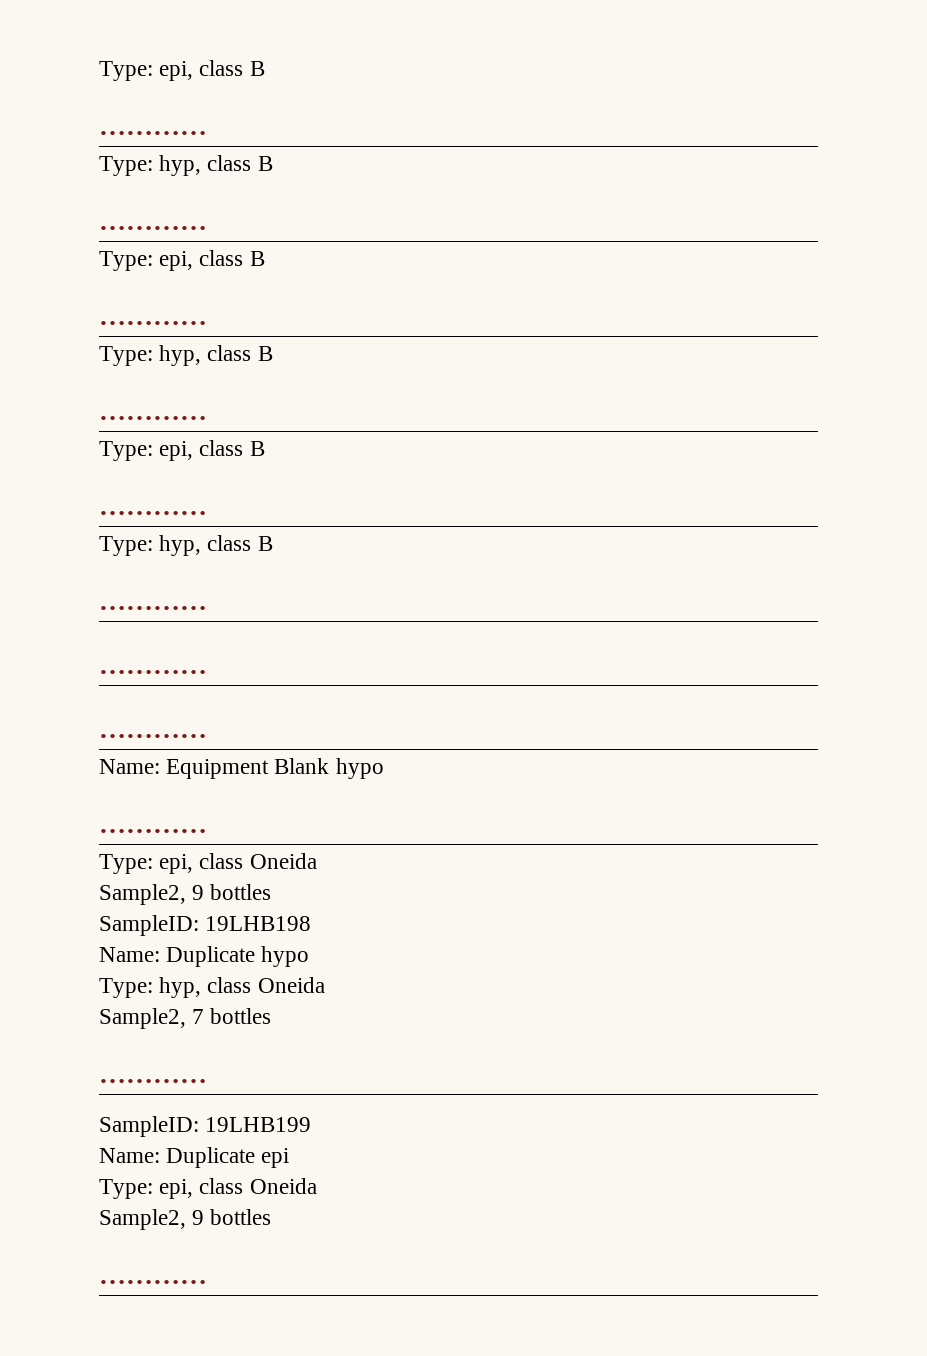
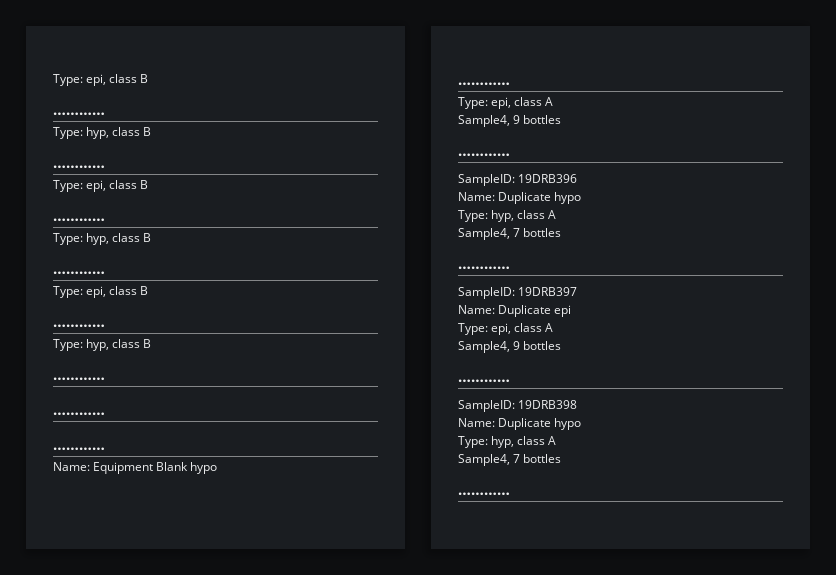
  Name: Equipment Blank hypo
  …………
- Type: epi, class Oneida
- Sample2, 9 bottles
- SampleID: 19LHB198
+ Type: epi, class A
+ Sample4, 9 bottles
+ …………
+ SampleID: 19DRB396
  Name: Duplicate hypo
- Type: hyp, class Oneida
- Sample2, 7 bottles
+ Type: hyp, class A
+ Sample4, 7 bottles
- SampleID: 19LHB199
+ SampleID: 19DRB397
  Name: Duplicate epi
- Type: epi, class Oneida
- Sample2, 9 bottles
+ Type: epi, class A
+ Sample4, 9 bottles
+ …………
+ SampleID: 19DRB398
+ Name: Duplicate hypo
+ Type: hyp, class A
+ Sample4, 7 bottles

